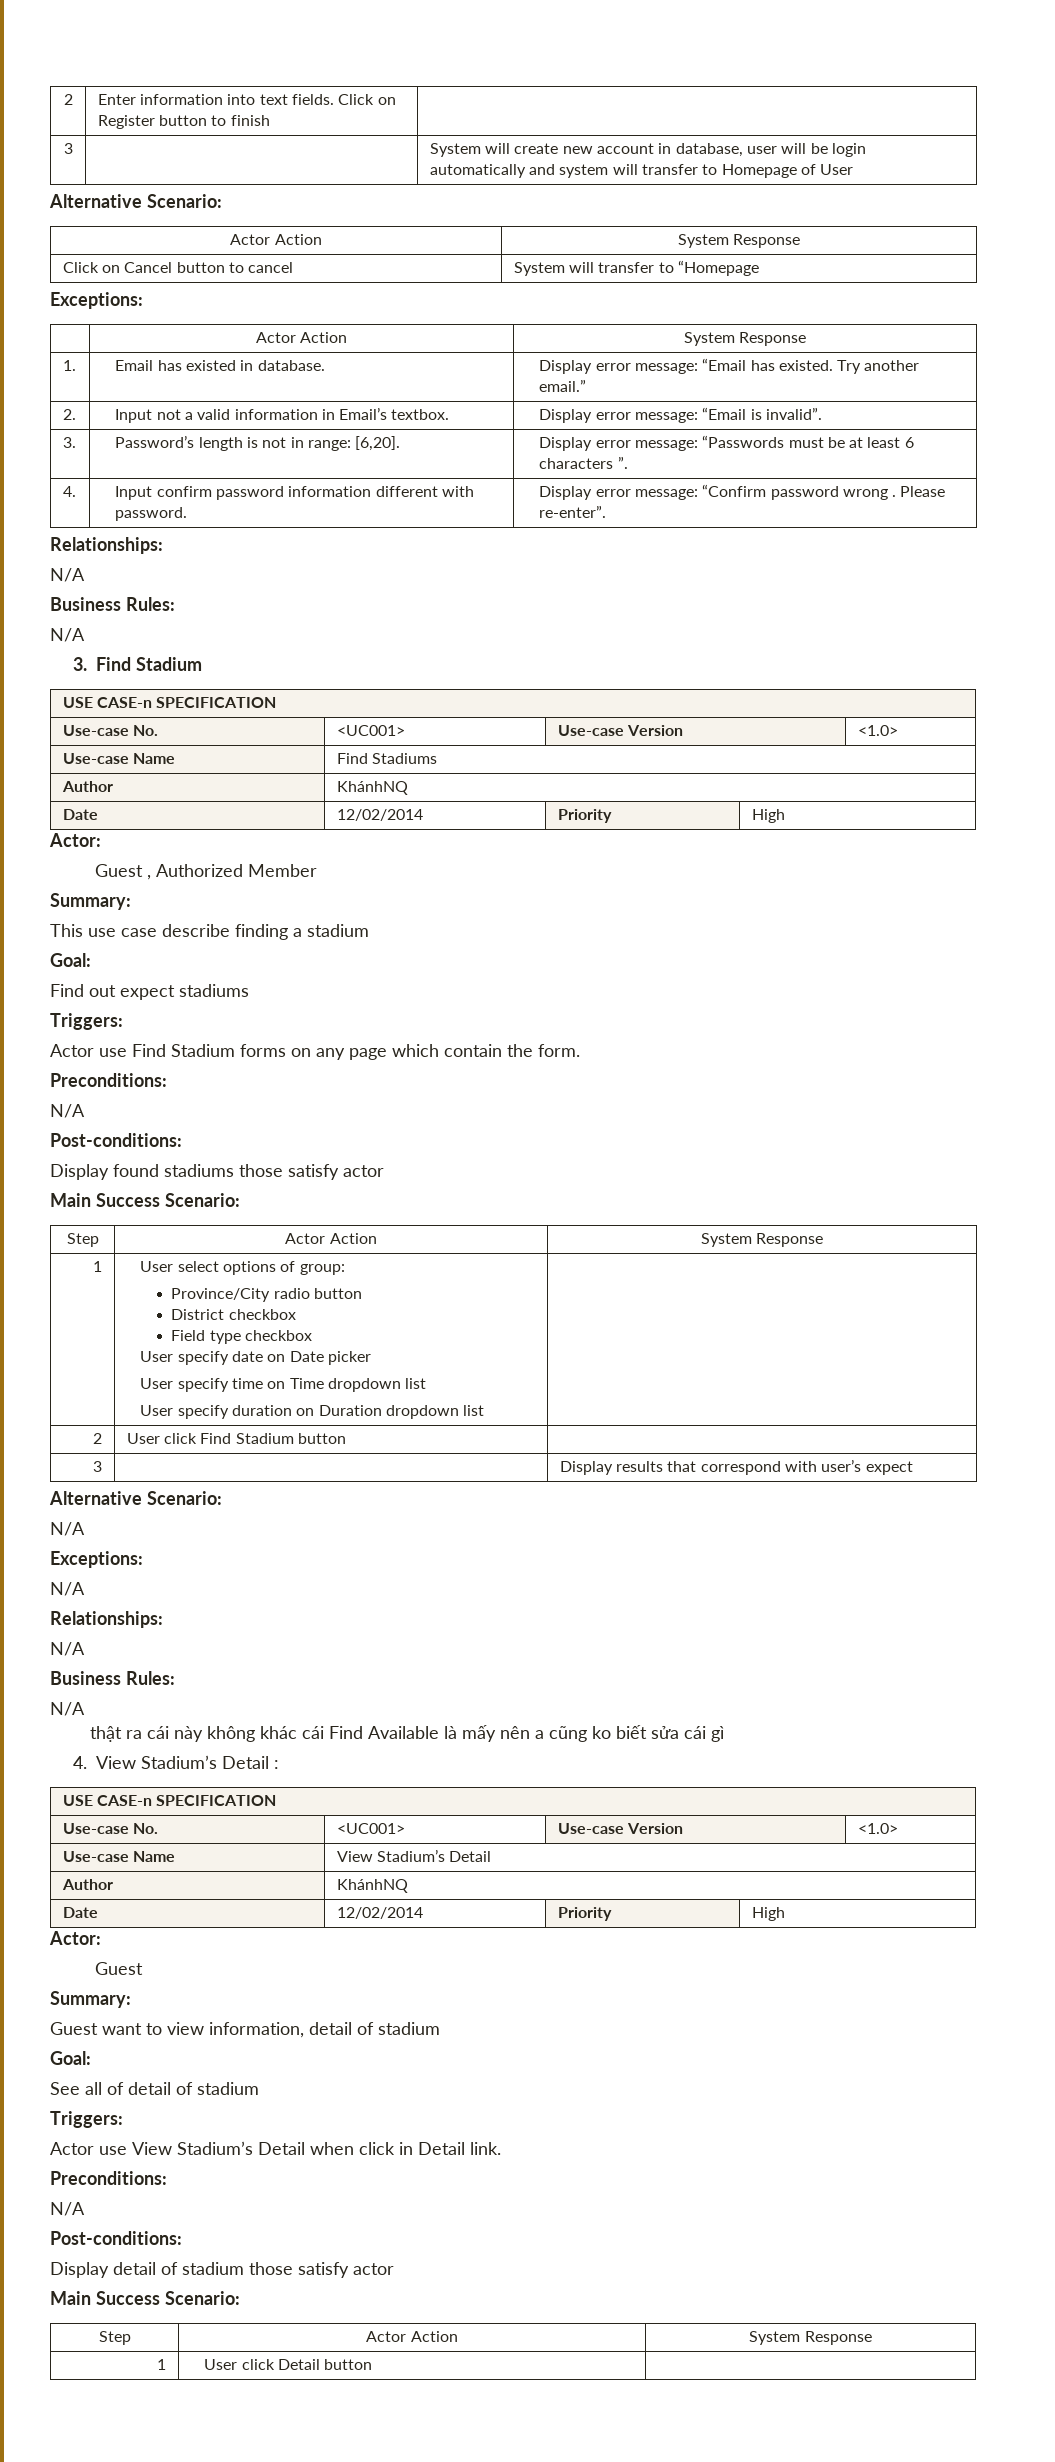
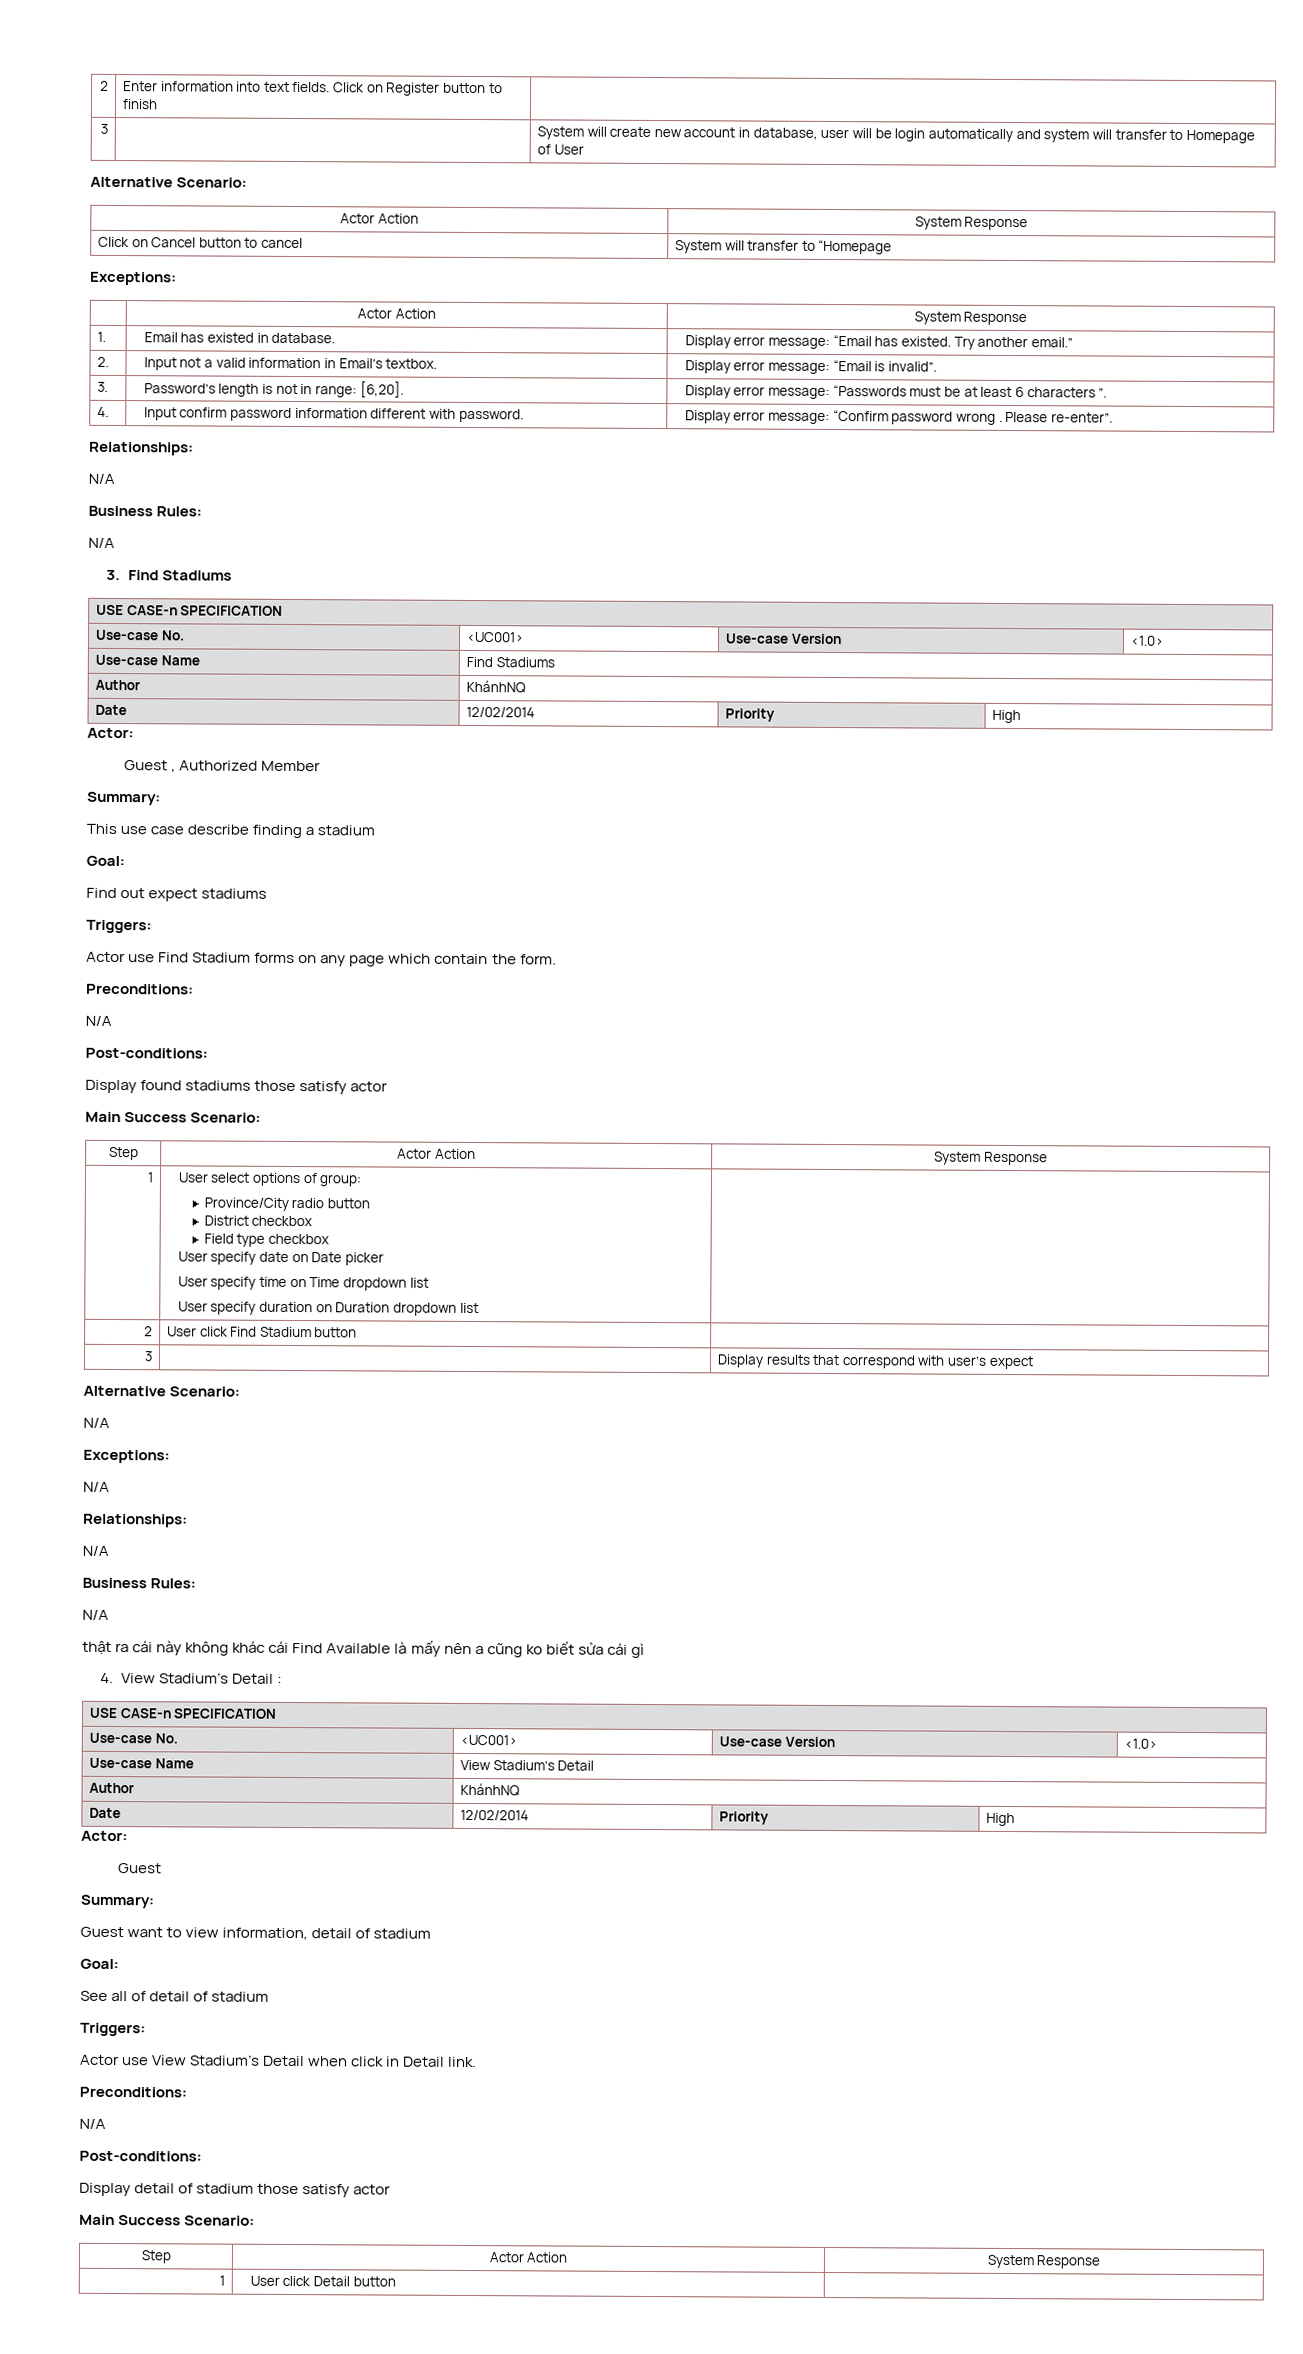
- 3. Find Stadium
+ 3. Find Stadiums

